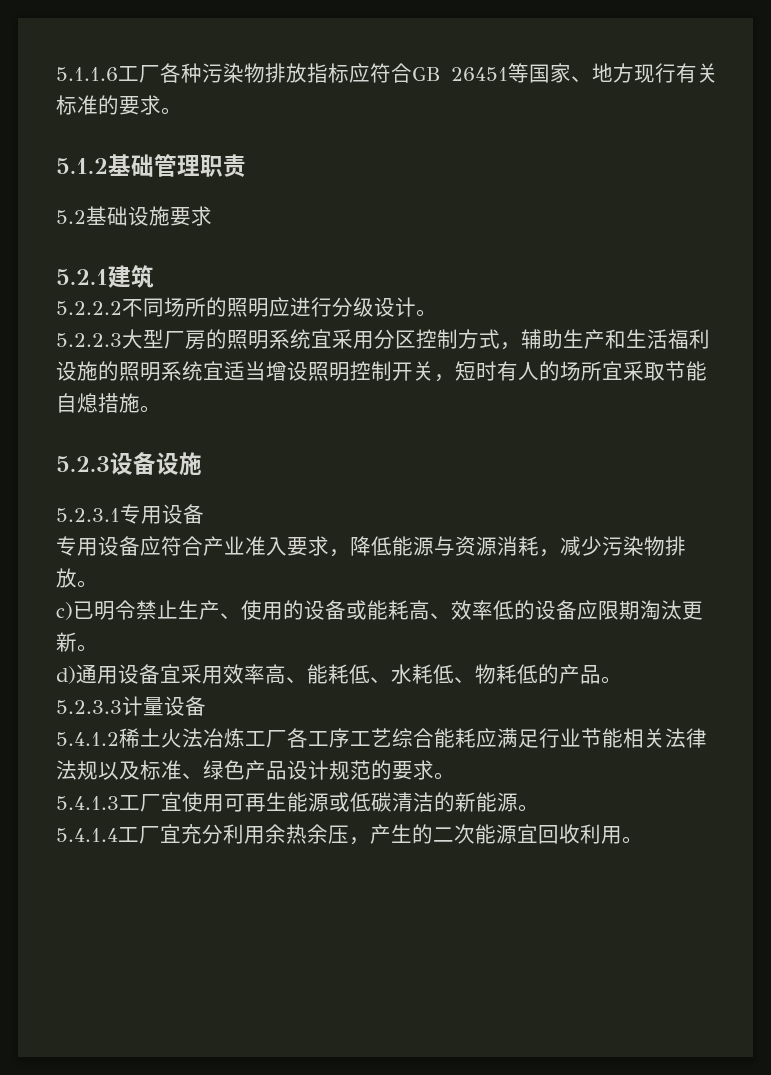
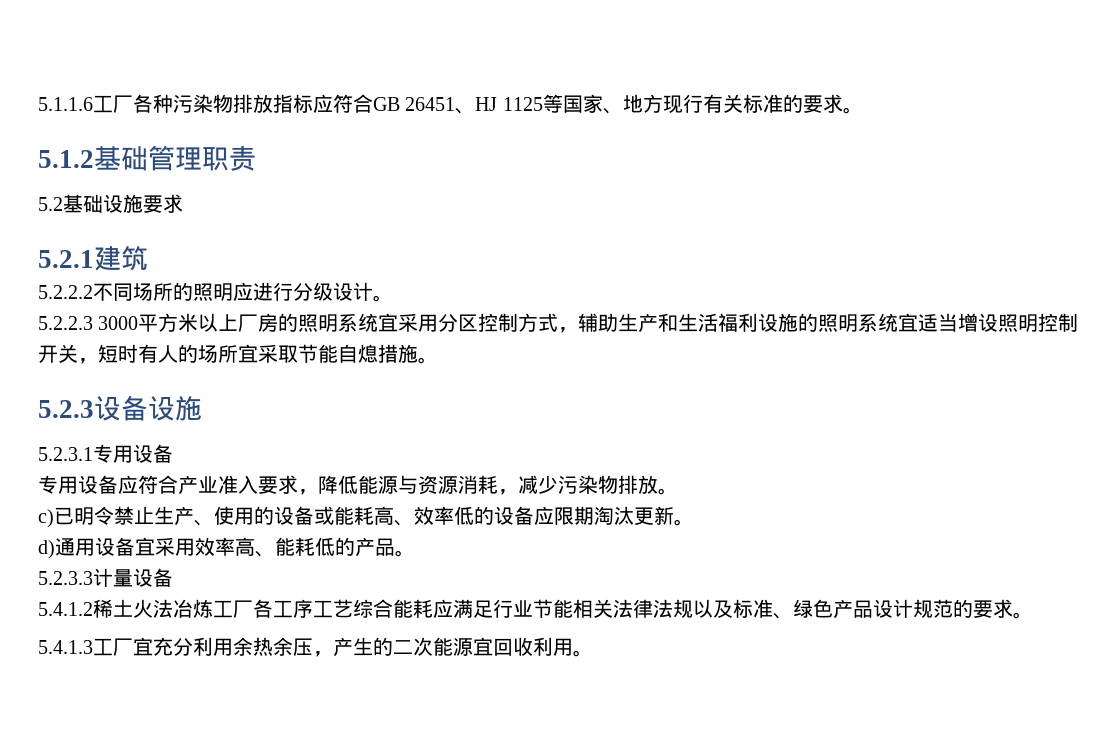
- 5.1.1.6工厂各种污染物排放指标应符合GB 26451等国家、地方现行有关标准的要求。
+ 5.1.1.6工厂各种污染物排放指标应符合GB 26451、HJ 1125等国家、地方现行有关标准的要求。
- 5.2.2.3大型厂房的照明系统宜采用分区控制方式，辅助生产和生活福利设施的照明系统宜适当增设照明控制开关，短时有人的场所宜采取节能自熄措施。
+ 5.2.2.3 3000平方米以上厂房的照明系统宜采用分区控制方式，辅助生产和生活福利设施的照明系统宜适当增设照明控制开关，短时有人的场所宜采取节能自熄措施。
- d)通用设备宜采用效率高、能耗低、水耗低、物耗低的产品。
+ d)通用设备宜采用效率高、能耗低的产品。
- 5.4.1.3工厂宜使用可再生能源或低碳清洁的新能源。
- 5.4.1.4工厂宜充分利用余热余压，产生的二次能源宜回收利用。
+ 5.4.1.3工厂宜充分利用余热余压，产生的二次能源宜回收利用。

